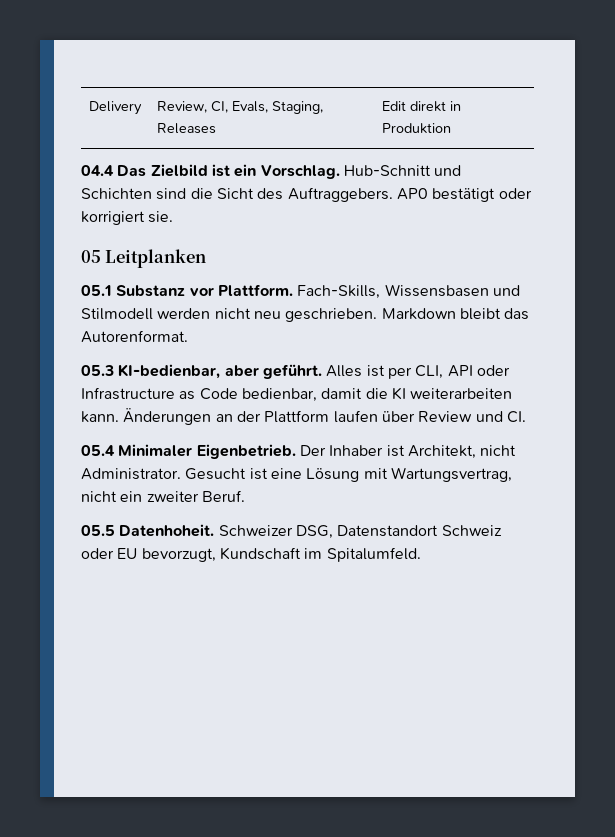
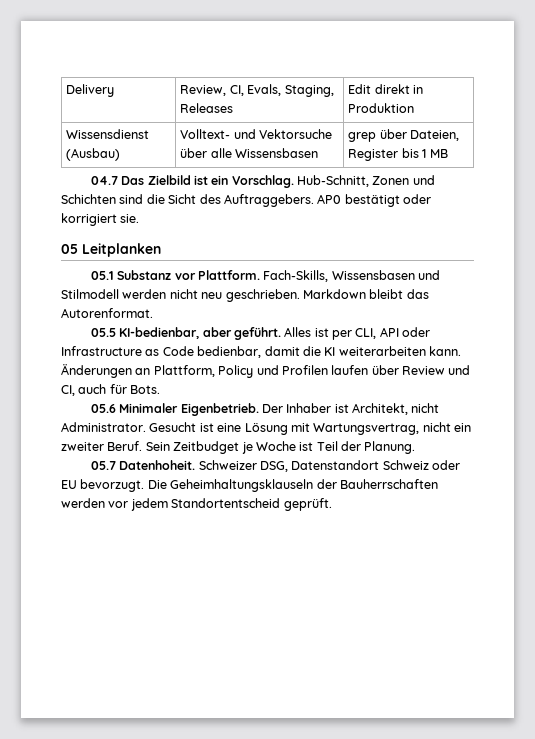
- 04.4 Das Zielbild ist ein Vorschlag.
+ Wissensdienst (Ausbau) | Volltext- und Vektorsuche über alle Wissensbasen | grep über Dateien, Register bis 1 MB
+ 04.7 Das Zielbild ist ein Vorschlag.
- Hub-Schnitt und Schichten sind die Sicht des Auftraggebers.
+ Hub-Schnitt, Zonen und Schichten sind die Sicht des Auftraggebers.
- 05.3 KI-bedienbar, aber geführt.
+ 05.5 KI-bedienbar, aber geführt.
- Änderungen an der Plattform laufen über Review und CI.
- 05.4 Minimaler Eigenbetrieb.
+ Änderungen an Plattform, Policy und Profilen laufen über Review und CI, auch für Bots.
+ 05.6 Minimaler Eigenbetrieb.
- Gesucht ist eine Lösung mit Wartungsvertrag, nicht ein zweiter Beruf.
- 05.5 Datenhoheit.
+ Gesucht ist eine Lösung mit Wartungsvertrag, nicht ein zweiter Beruf. Sein Zeitbudget je Woche ist Teil der Planung.
+ 05.7 Datenhoheit.
- Schweizer DSG, Datenstandort Schweiz oder EU bevorzugt, Kundschaft im Spitalumfeld.
+ Schweizer DSG, Datenstandort Schweiz oder EU bevorzugt. Die Geheimhaltungsklauseln der Bauherrschaften werden vor jedem Standortentscheid geprüft.

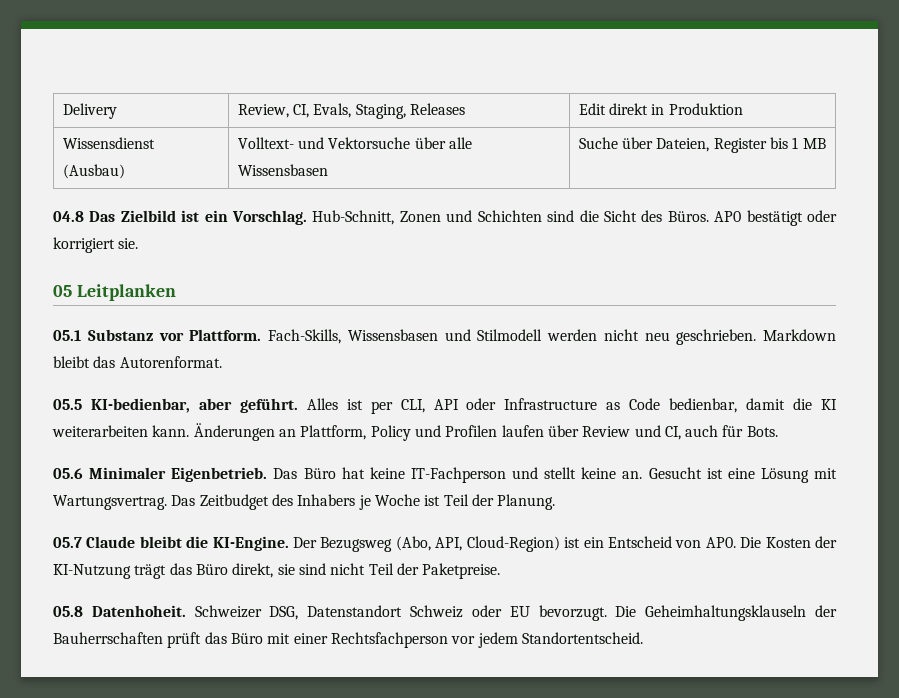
- Wissensdienst (Ausbau) | Volltext- und Vektorsuche über alle Wissensbasen | grep über Dateien, Register bis 1 MB
+ Wissensdienst (Ausbau) | Volltext- und Vektorsuche über alle Wissensbasen | Suche über Dateien, Register bis 1 MB
- 04.7 Das Zielbild ist ein Vorschlag.
+ 04.8 Das Zielbild ist ein Vorschlag.
- Hub-Schnitt, Zonen und Schichten sind die Sicht des Auftraggebers.
+ Hub-Schnitt, Zonen und Schichten sind die Sicht des Büros.
- Der Inhaber ist Architekt, nicht Administrator.
+ Das Büro hat keine IT-Fachperson und stellt keine an.
- Gesucht ist eine Lösung mit Wartungsvertrag, nicht ein zweiter Beruf. Sein Zeitbudget je Woche ist Teil der Planung.
+ Gesucht ist eine Lösung mit Wartungsvertrag. Das Zeitbudget des Inhabers je Woche ist Teil der Planung.
- 05.7 Datenhoheit.
+ 05.7 Claude bleibt die KI-Engine. Der Bezugsweg (Abo, API, Cloud-Region) ist ein Entscheid von AP0. Die Kosten der KI-Nutzung trägt das Büro direkt, sie sind nicht Teil der Paketpreise.
+ 05.8 Datenhoheit.
- Die Geheimhaltungsklauseln der Bauherrschaften werden vor jedem Standortentscheid geprüft.
+ Die Geheimhaltungsklauseln der Bauherrschaften prüft das Büro mit einer Rechtsfachperson vor jedem Standortentscheid.

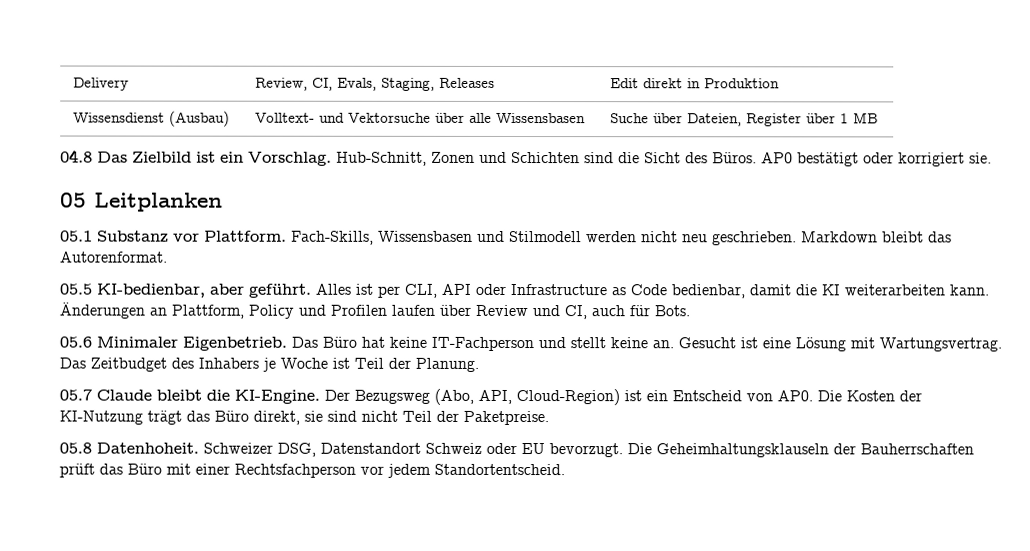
- Wissensdienst (Ausbau) | Volltext- und Vektorsuche über alle Wissensbasen | Suche über Dateien, Register bis 1 MB
+ Wissensdienst (Ausbau) | Volltext- und Vektorsuche über alle Wissensbasen | Suche über Dateien, Register über 1 MB

